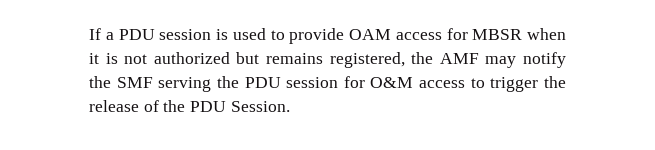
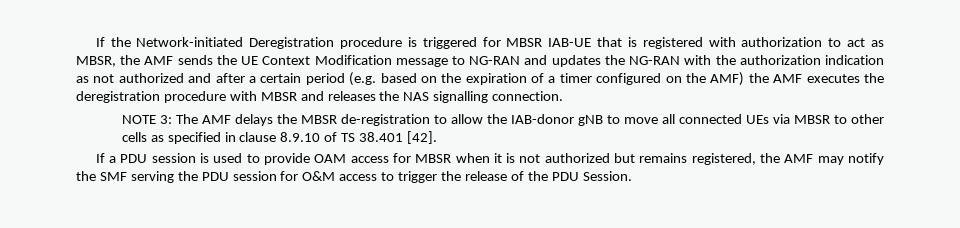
+ If the Network-initiated Deregistration procedure is triggered for MBSR IAB-UE that is registered with authorization to act as MBSR, the AMF sends the UE Context Modification message to NG-RAN and updates the NG-RAN with the authorization indication as not authorized and after a certain period (e.g. based on the expiration of a timer configured on the AMF) the AMF executes the deregistration procedure with MBSR and releases the NAS signalling connection.
+ NOTE 3: The AMF delays the MBSR de-registration to allow the IAB-donor gNB to move all connected UEs via MBSR to other cells as specified in clause 8.9.10 of TS 38.401 [42].

